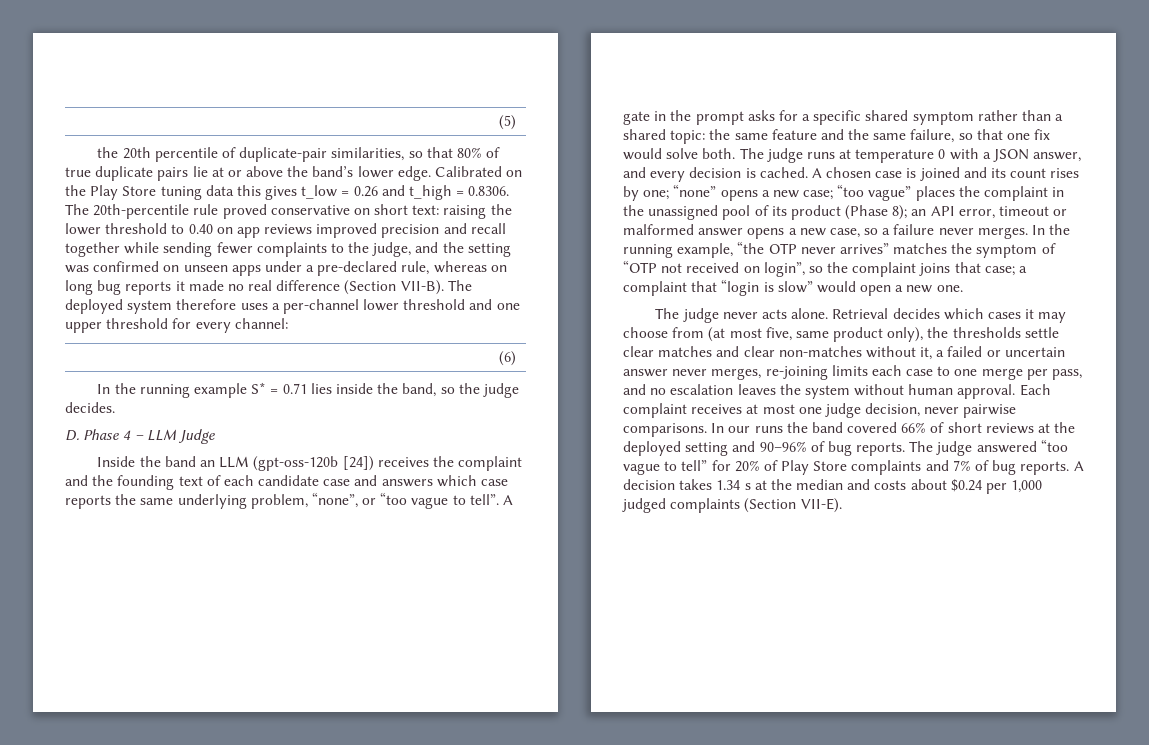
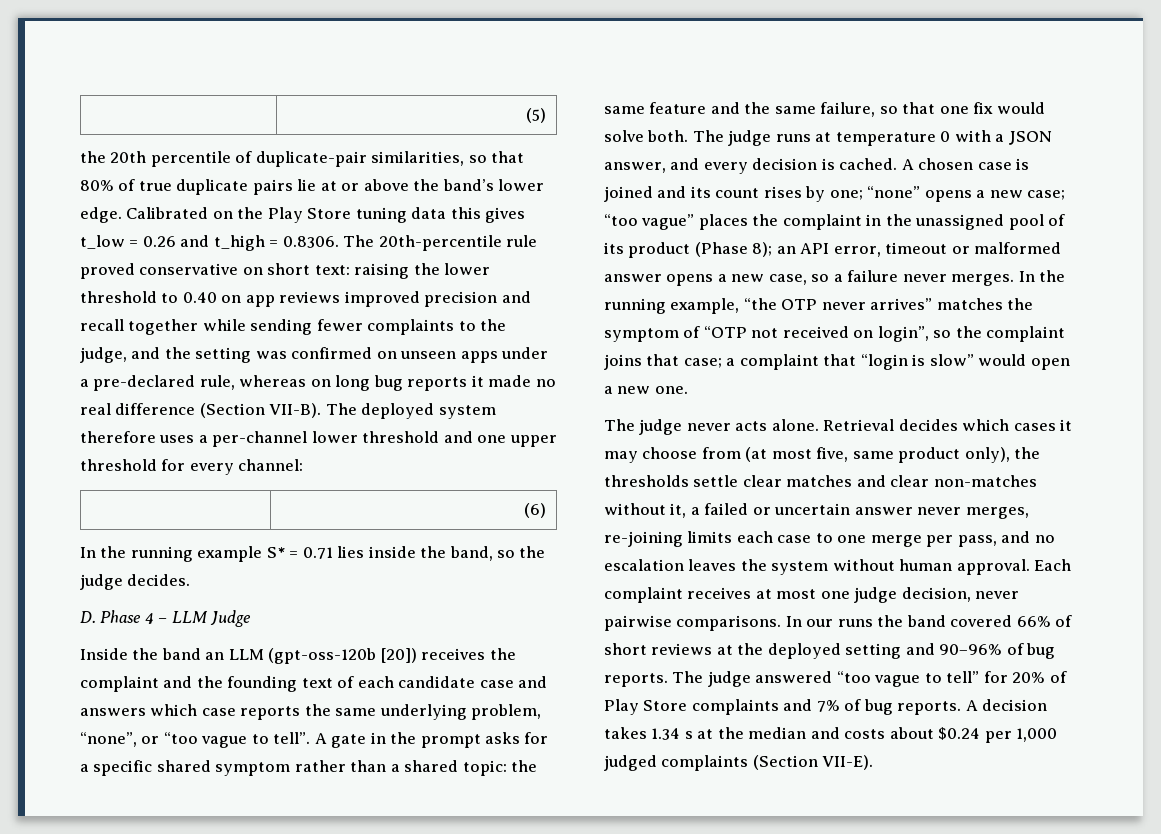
- Inside the band an LLM (gpt-oss-120b [24]) receives the complaint and the founding text of each candidate case and answers which case reports the same underlying problem, “none”, or “too vague to tell”.
+ Inside the band an LLM (gpt-oss-120b [20]) receives the complaint and the founding text of each candidate case and answers which case reports the same underlying problem, “none”, or “too vague to tell”.

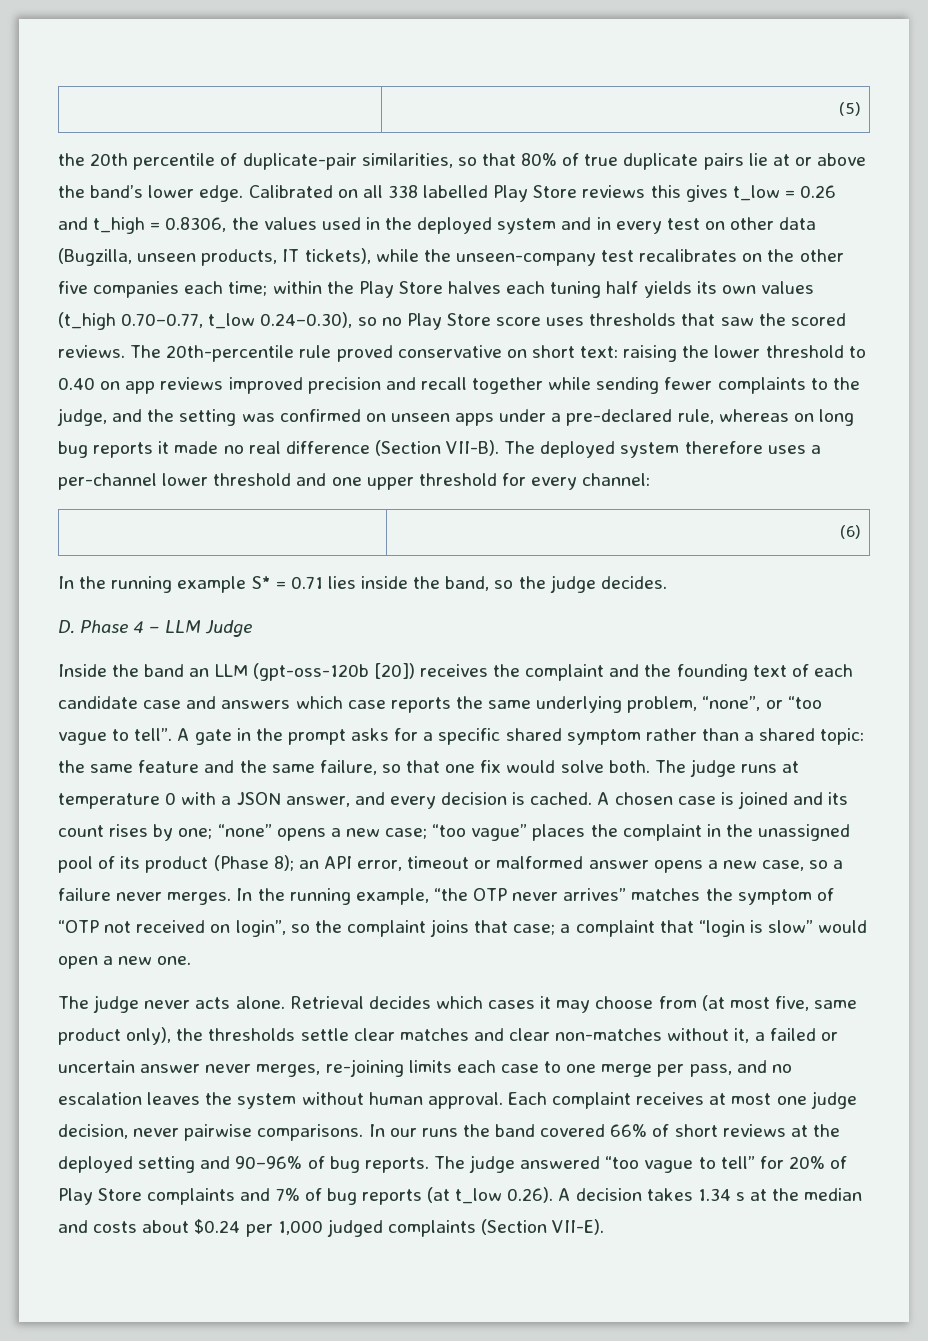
- Calibrated on the Play Store tuning data this gives t_low = 0.26 and t_high = 0.8306. The 20th-percentile rule proved conservative on short text:
+ Calibrated on all 338 labelled Play Store reviews this gives t_low = 0.26 and t_high = 0.8306, the values used in the deployed system and in every test on other data (Bugzilla, unseen products, IT tickets), while the unseen-company test recalibrates on the other five companies each time; within the Play Store halves each tuning half yields its own values (t_high 0.70–0.77, t_low 0.24–0.30), so no Play Store score uses thresholds that saw the scored reviews. The 20th-percentile rule proved conservative on short text:
- The judge answered “too vague to tell” for 20% of Play Store complaints and 7% of bug reports. A decision takes 1.34 s at the median and costs about $0.24 per 1,000 judged complaints (Section VII-E).
+ The judge answered “too vague to tell” for 20% of Play Store complaints and 7% of bug reports (at t_low 0.26). A decision takes 1.34 s at the median and costs about $0.24 per 1,000 judged complaints (Section VII-E).

